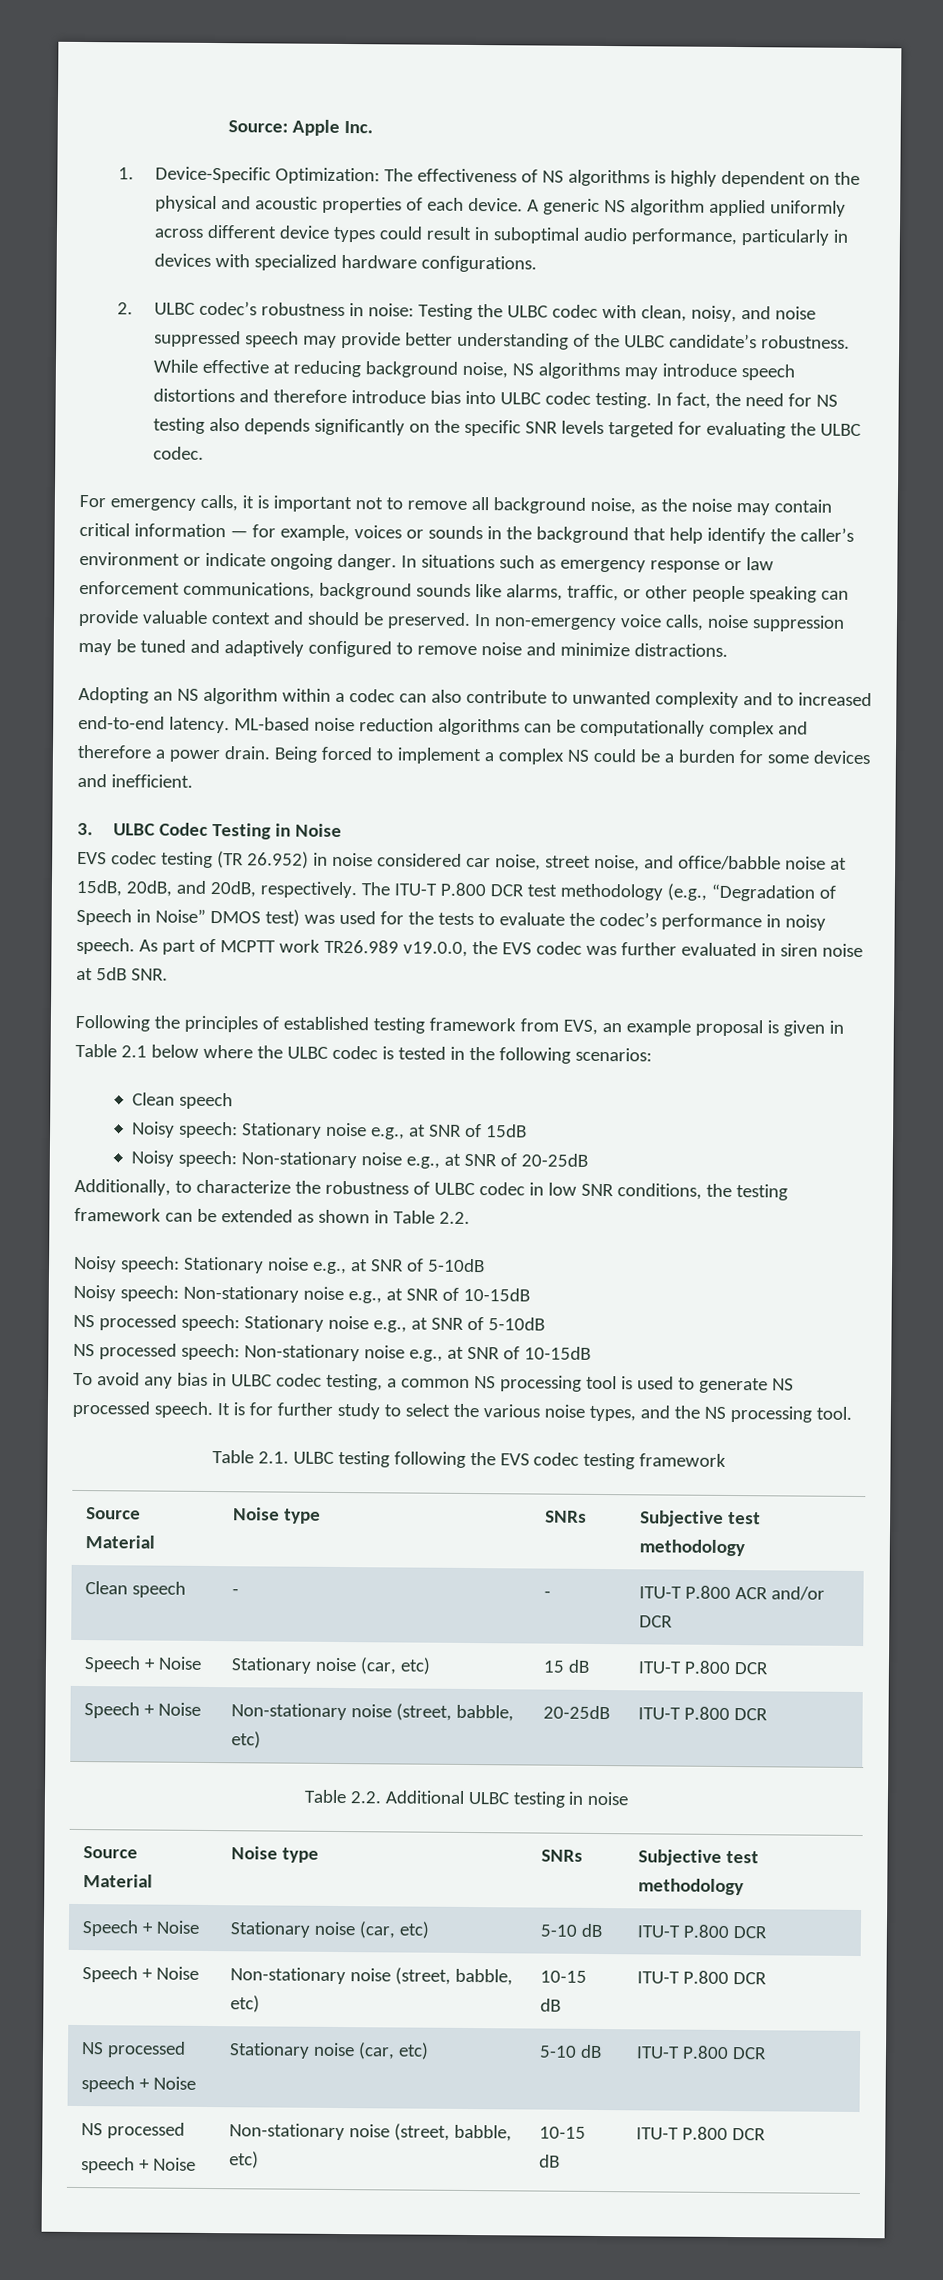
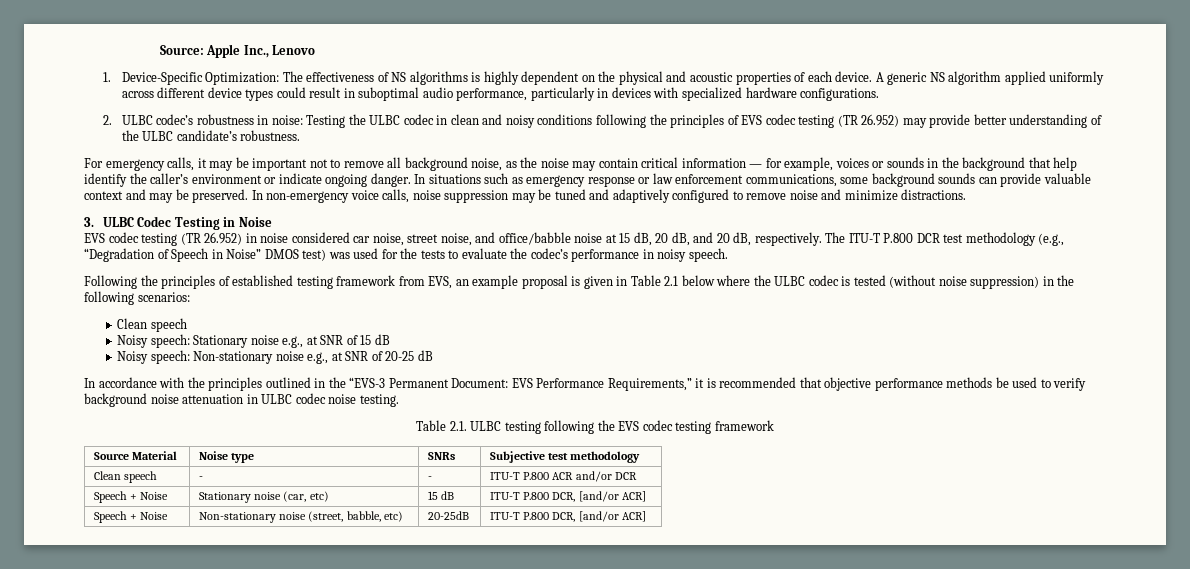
- Source: Apple Inc.
+ Source: Apple Inc., Lenovo
- 2. ULBC codec’s robustness in noise: Testing the ULBC codec with clean, noisy, and noise suppressed speech may provide better understanding of the ULBC candidate’s robustness. While effective at reducing background noise, NS algorithms may introduce speech distortions and therefore introduce bias into ULBC codec testing. In fact, the need for NS testing also depends significantly on the specific SNR levels targeted for evaluating the ULBC codec.
+ 2. ULBC codec’s robustness in noise: Testing the ULBC codec in clean and noisy conditions following the principles of EVS codec testing (TR 26.952) may provide better understanding of the ULBC candidate’s robustness.
- For emergency calls, it is important not to remove all background noise, as the noise may contain critical information — for example, voices or sounds in the background that help identify the caller’s environment or indicate ongoing danger.
+ For emergency calls, it may be important not to remove all background noise, as the noise may contain critical information — for example, voices or sounds in the background that help identify the caller’s environment or indicate ongoing danger.
- In situations such as emergency response or law enforcement communications, background sounds like alarms, traffic, or other people speaking can provide valuable context and should be preserved.
+ In situations such as emergency response or law enforcement communications, some background sounds can provide valuable context and may be preserved.
- Adopting an NS algorithm within a codec can also contribute to unwanted complexity and to increased end-to-end latency. ML-based noise reduction algorithms can be computationally complex and therefore a power drain. Being forced to implement a complex NS could be a burden for some devices and inefficient.
- EVS codec testing (TR 26.952) in noise considered car noise, street noise, and office/babble noise at 15dB, 20dB, and 20dB, respectively.
+ EVS codec testing (TR 26.952) in noise considered car noise, street noise, and office/babble noise at 15 dB, 20 dB, and 20 dB, respectively.
- As part of MCPTT work TR26.989 v19.0.0, the EVS codec was further evaluated in siren noise at 5dB SNR.
- Following the principles of established testing framework from EVS, an example proposal is given in Table 2.1 below where the ULBC codec is tested in the following scenarios:
+ Following the principles of established testing framework from EVS, an example proposal is given in Table 2.1 below where the ULBC codec is tested (without noise suppression) in the following scenarios:
- Noisy speech: Stationary noise e.g., at SNR of 15dB
- Noisy speech: Non-stationary noise e.g., at SNR of 20-25dB
- Additionally, to characterize the robustness of ULBC codec in low SNR conditions, the testing framework can be extended as shown in Table 2.2.
- Noisy speech: Stationary noise e.g., at SNR of 5-10dB
- Noisy speech: Non-stationary noise e.g., at SNR of 10-15dB
- NS processed speech: Stationary noise e.g., at SNR of 5-10dB
- NS processed speech: Non-stationary noise e.g., at SNR of 10-15dB
- To avoid any bias in ULBC codec testing, a common NS processing tool is used to generate NS processed speech. It is for further study to select the various noise types, and the NS processing tool.
+ Noisy speech: Stationary noise e.g., at SNR of 15 dB
+ Noisy speech: Non-stationary noise e.g., at SNR of 20-25 dB
+ In accordance with the principles outlined in the “EVS-3 Permanent Document: EVS Performance Requirements,” it is recommended that objective performance methods be used to verify background noise attenuation in ULBC codec noise testing.
- Speech + Noise | Stationary noise (car, etc) | 15 dB | ITU-T P.800 DCR
+ Speech + Noise | Stationary noise (car, etc) | 15 dB | ITU-T P.800 DCR, [and/or ACR]
- Speech + Noise | Non-stationary noise (street, babble, etc) | 20-25dB | ITU-T P.800 DCR
- Table 2.2. Additional ULBC testing in noise
- Source Material | Noise type | SNRs | Subjective test methodology
- Speech + Noise | Stationary noise (car, etc) | 5-10 dB | ITU-T P.800 DCR
- Speech + Noise | Non-stationary noise (street, babble, etc) | 10-15 dB | ITU-T P.800 DCR
- NS processed
- speech + Noise | Stationary noise (car, etc) | 5-10 dB | ITU-T P.800 DCR
- NS processed
- speech + Noise | Non-stationary noise (street, babble, etc) | 10-15 dB | ITU-T P.800 DCR
+ Speech + Noise | Non-stationary noise (street, babble, etc) | 20-25dB | ITU-T P.800 DCR, [and/or ACR]

